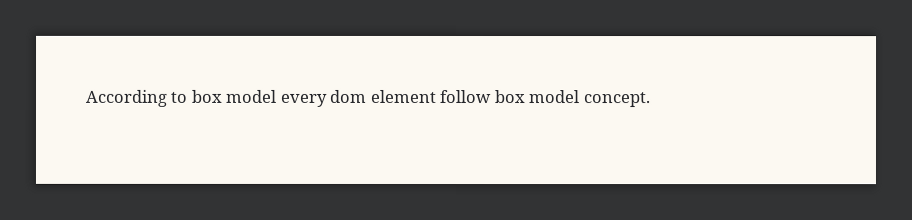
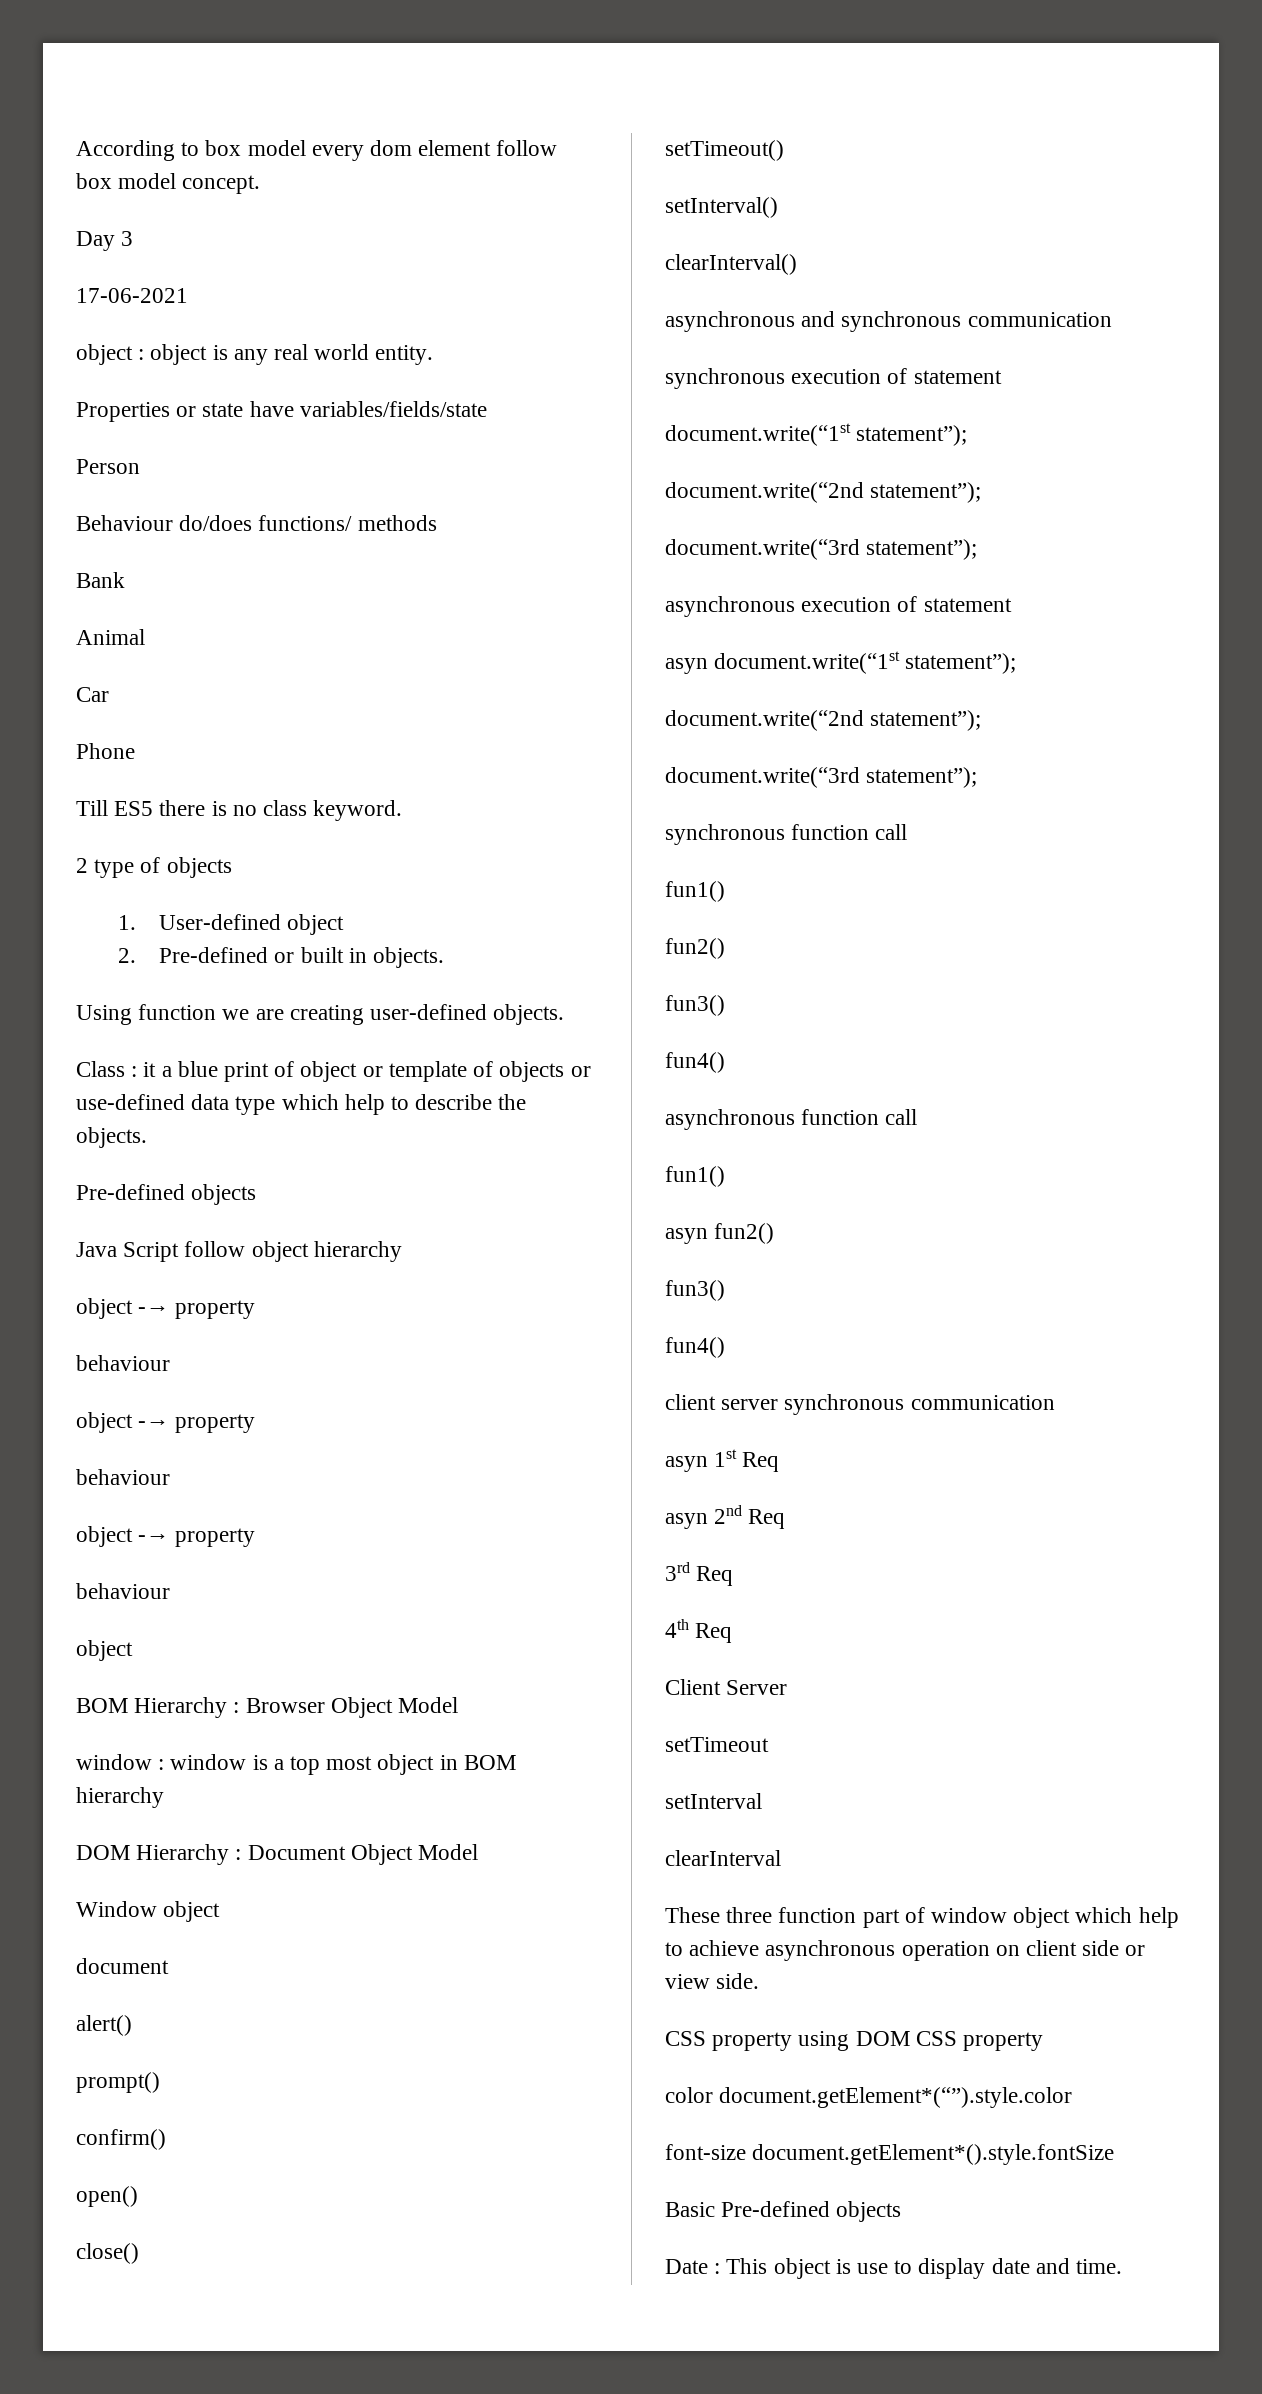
+ Day 3
+ 17-06-2021
+ object : object is any real world entity.
+ Properties or state have variables/fields/state
+ Person
+ Behaviour do/does functions/ methods
+ Bank
+ Animal
+ Car
+ Phone
+ Till ES5 there is no class keyword.
+ 2 type of objects
+ 1. User-defined object
+ 2. Pre-defined or built in objects.
+ Using function we are creating user-defined objects.
+ Class : it a blue print of object or template of objects or use-defined data type which help to describe the objects.
+ Pre-defined objects
+ Java Script follow object hierarchy
+ object -→ property
+ behaviour
+ object -→ property
+ behaviour
+ object -→ property
+ behaviour
+ object
+ BOM Hierarchy : Browser Object Model
+ window : window is a top most object in BOM hierarchy
+ DOM Hierarchy : Document Object Model
+ Window object
+ document
+ alert()
+ prompt()
+ confirm()
+ open()
+ close()
+ setTimeout()
+ setInterval()
+ clearInterval()
+ asynchronous and synchronous communication
+ synchronous execution of statement
+ document.write(“1st statement”);
+ document.write(“2nd statement”);
+ document.write(“3rd statement”);
+ asynchronous execution of statement
+ asyn document.write(“1st statement”);
+ document.write(“2nd statement”);
+ document.write(“3rd statement”);
+ synchronous function call
+ fun1()
+ fun2()
+ fun3()
+ fun4()
+ asynchronous function call
+ fun1()
+ asyn fun2()
+ fun3()
+ fun4()
+ client server synchronous communication
+ asyn 1st Req
+ asyn 2nd Req
+ 3rd Req
+ 4th Req
+ Client Server
+ setTimeout
+ setInterval
+ clearInterval
+ These three function part of window object which help to achieve asynchronous operation on client side or view side.
+ CSS property using DOM CSS property
+ color document.getElement*(“”).style.color
+ font-size document.getElement*().style.fontSize
+ Basic Pre-defined objects
+ Date : This object is use to display date and time.

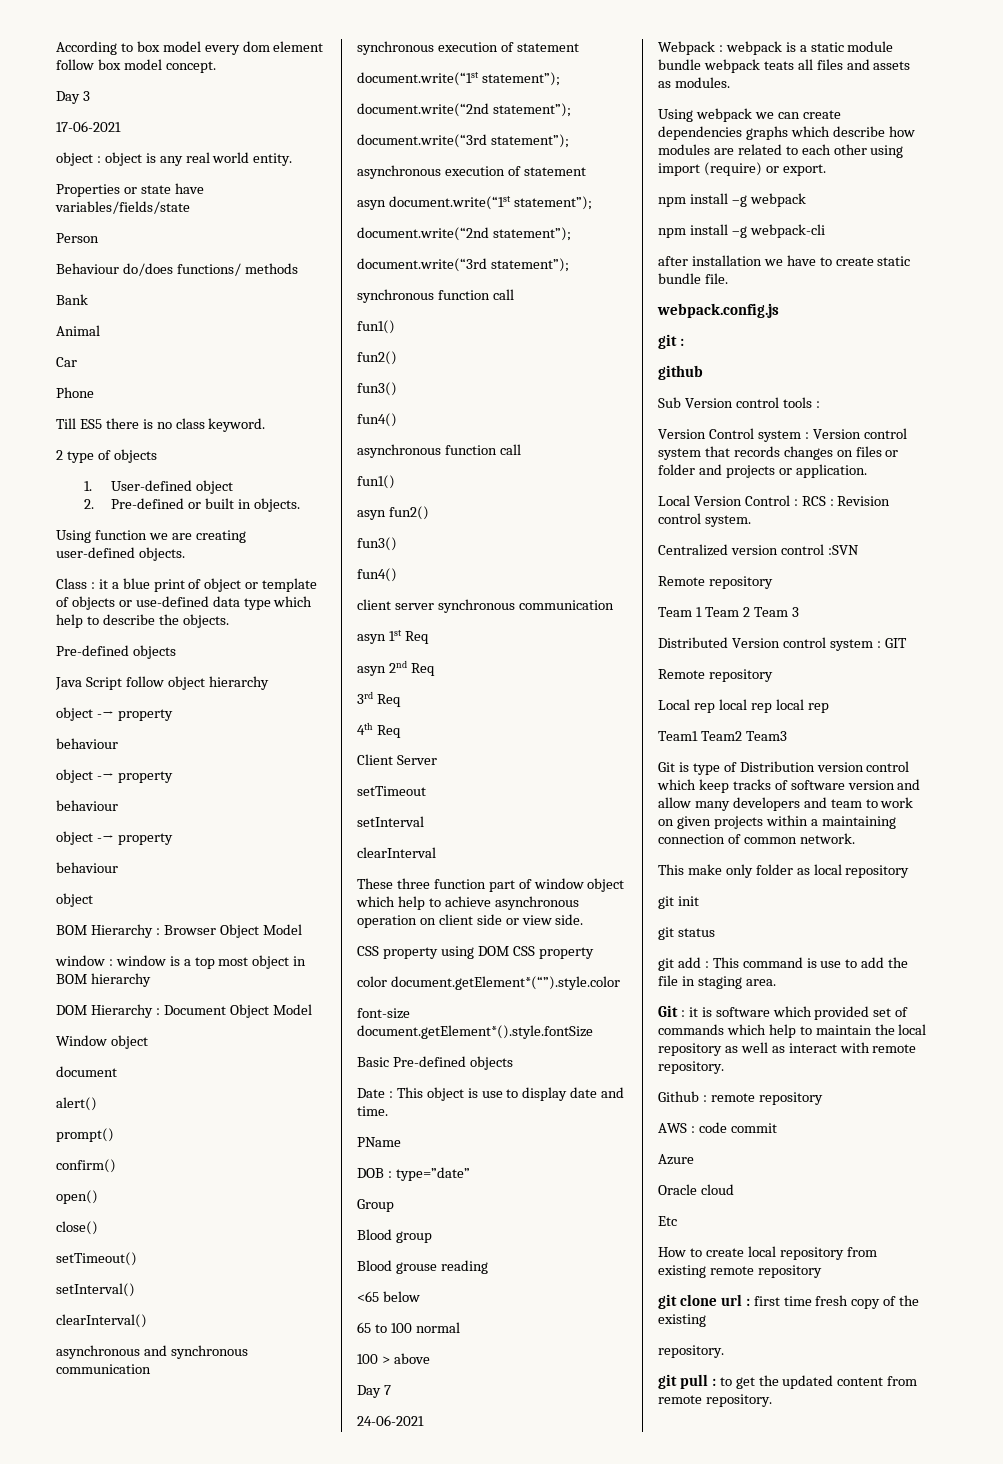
+ PName
+ DOB : type=”date”
+ Group
+ Blood group
+ Blood grouse reading
+ <65 below
+ 65 to 100 normal
+ 100 > above
+ Day 7
+ 24-06-2021
+ Webpack : webpack is a static module bundle webpack teats all files and assets as modules.
+ Using webpack we can create dependencies graphs which describe how modules are related to each other using import (require) or export.
+ npm install –g webpack
+ npm install –g webpack-cli
+ after installation we have to create static bundle file.
+ webpack.config.js
+ git :
+ github
+ Sub Version control tools :
+ Version Control system : Version control system that records changes on files or folder and projects or application.
+ Local Version Control : RCS : Revision control system.
+ Centralized version control :SVN
+ Remote repository
+ Team 1 Team 2 Team 3
+ Distributed Version control system : GIT
+ Remote repository
+ Local rep local rep local rep
+ Team1 Team2 Team3
+ Git is type of Distribution version control which keep tracks of software version and allow many developers and team to work on given projects within a maintaining connection of common network.
+ This make only folder as local repository
+ git init
+ git status
+ git add : This command is use to add the file in staging area.
+ Git : it is software which provided set of commands which help to maintain the local repository as well as interact with remote repository.
+ Github : remote repository
+ AWS : code commit
+ Azure
+ Oracle cloud
+ Etc
+ How to create local repository from existing remote repository
+ git clone url : first time fresh copy of the existing
+ repository.
+ git pull : to get the updated content from remote repository.

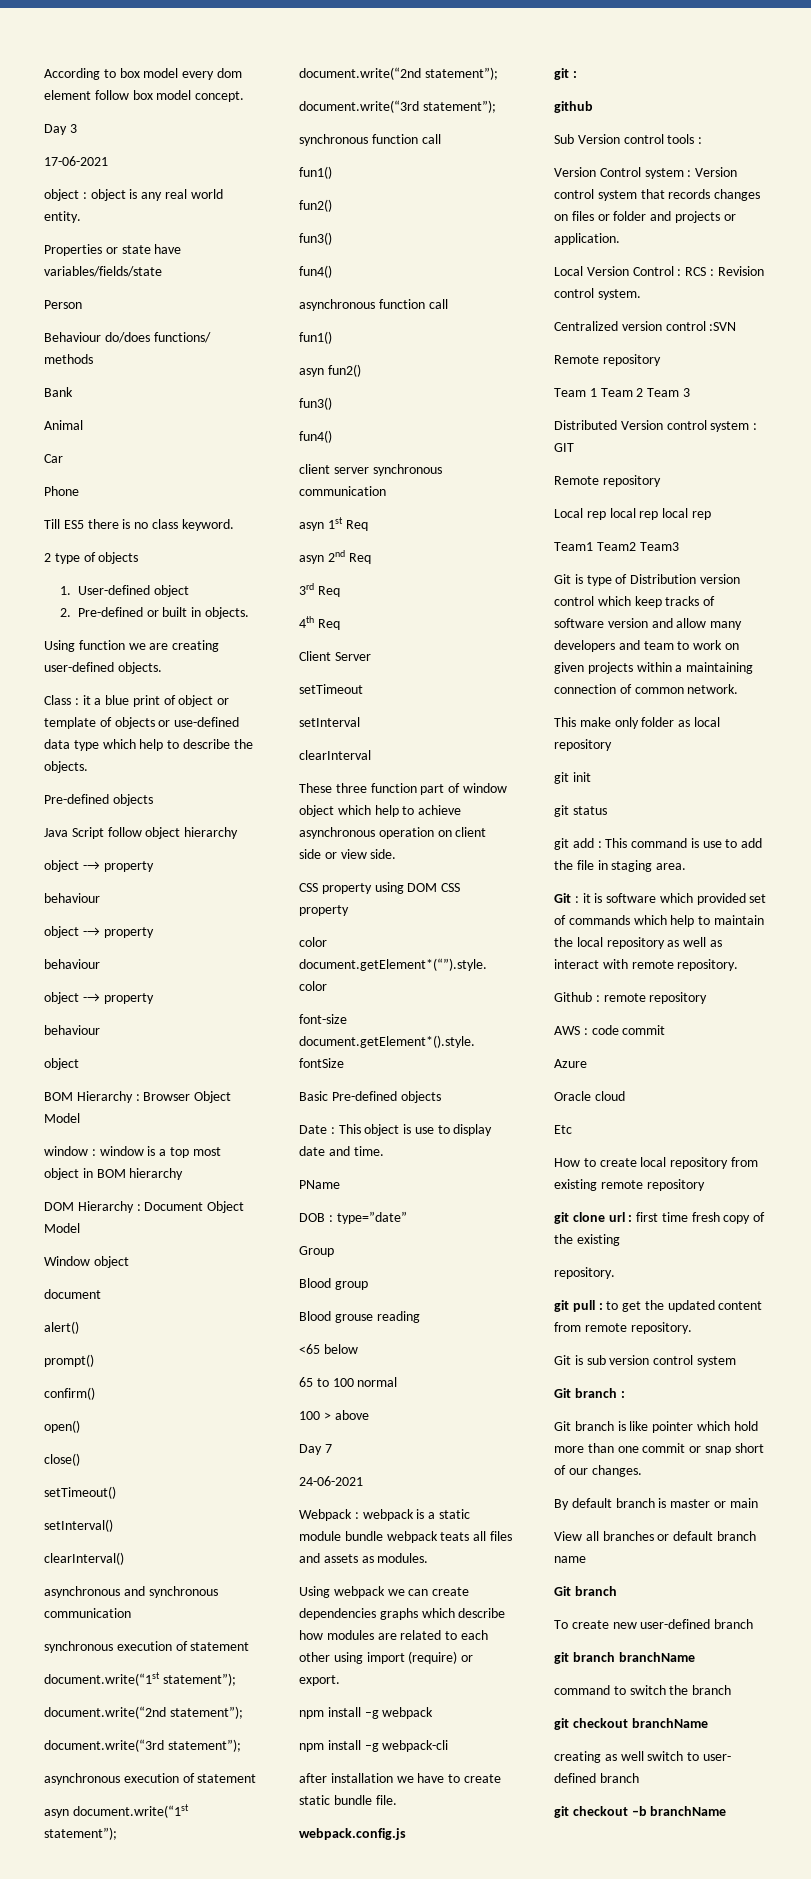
+ Git is sub version control system
+ Git branch :
+ Git branch is like pointer which hold more than one commit or snap short of our changes.
+ By default branch is master or main
+ View all branches or default branch name
+ Git branch
+ To create new user-defined branch
+ git branch branchName
+ command to switch the branch
+ git checkout branchName
+ creating as well switch to user- defined branch
+ git checkout –b branchName

